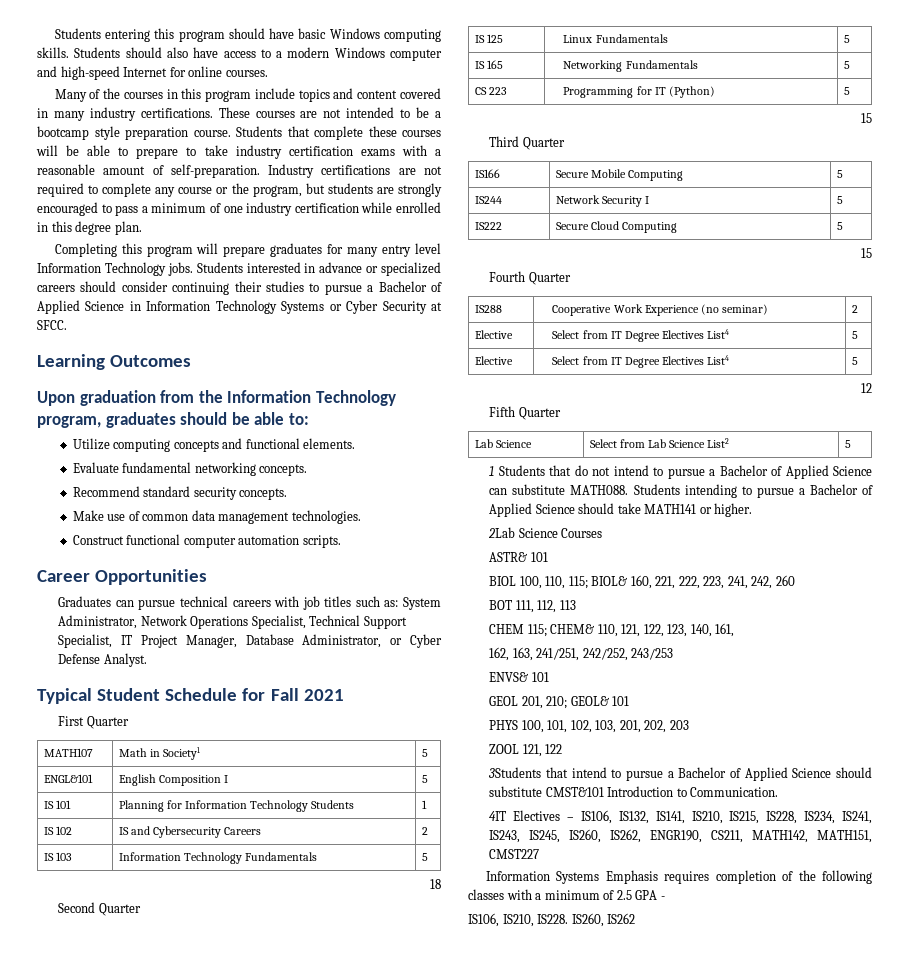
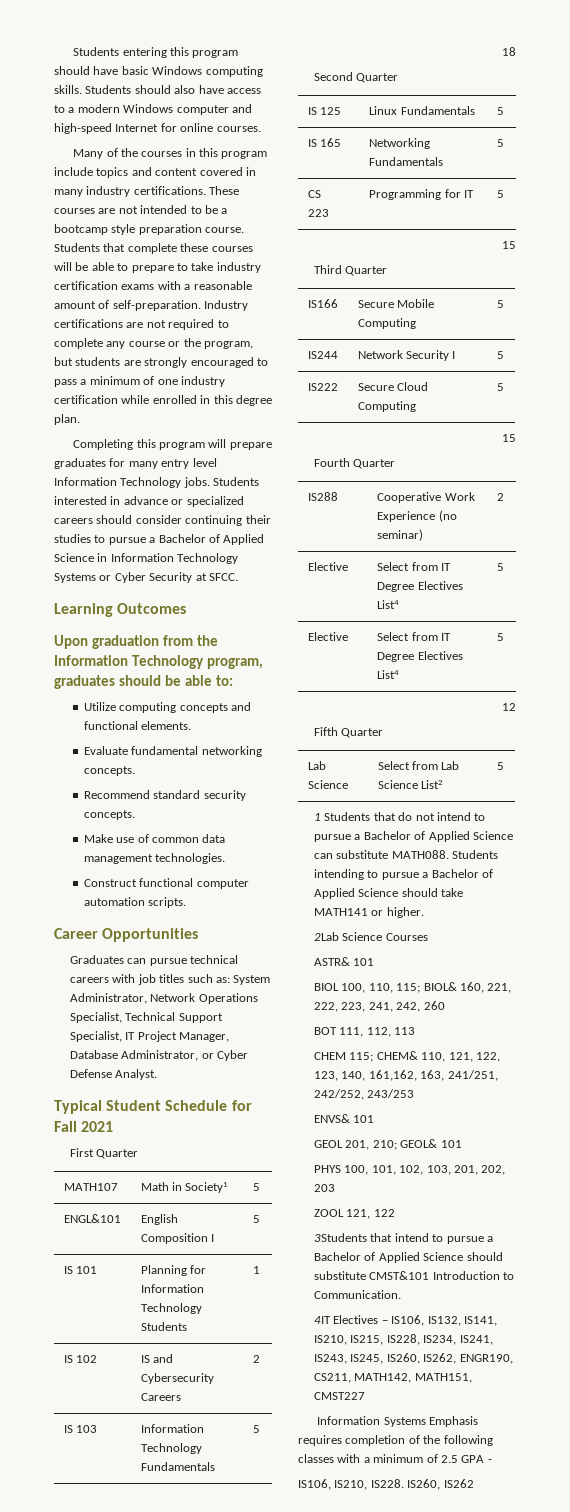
- CS 223 | Programming for IT (Python) | 5
+ CS 223 | Programming for IT | 5
- CHEM 115; CHEM& 110, 121, 122, 123, 140, 161,
- 162, 163, 241/251, 242/252, 243/253
+ CHEM 115; CHEM& 110, 121, 122, 123, 140, 161,162, 163, 241/251, 242/252, 243/253

